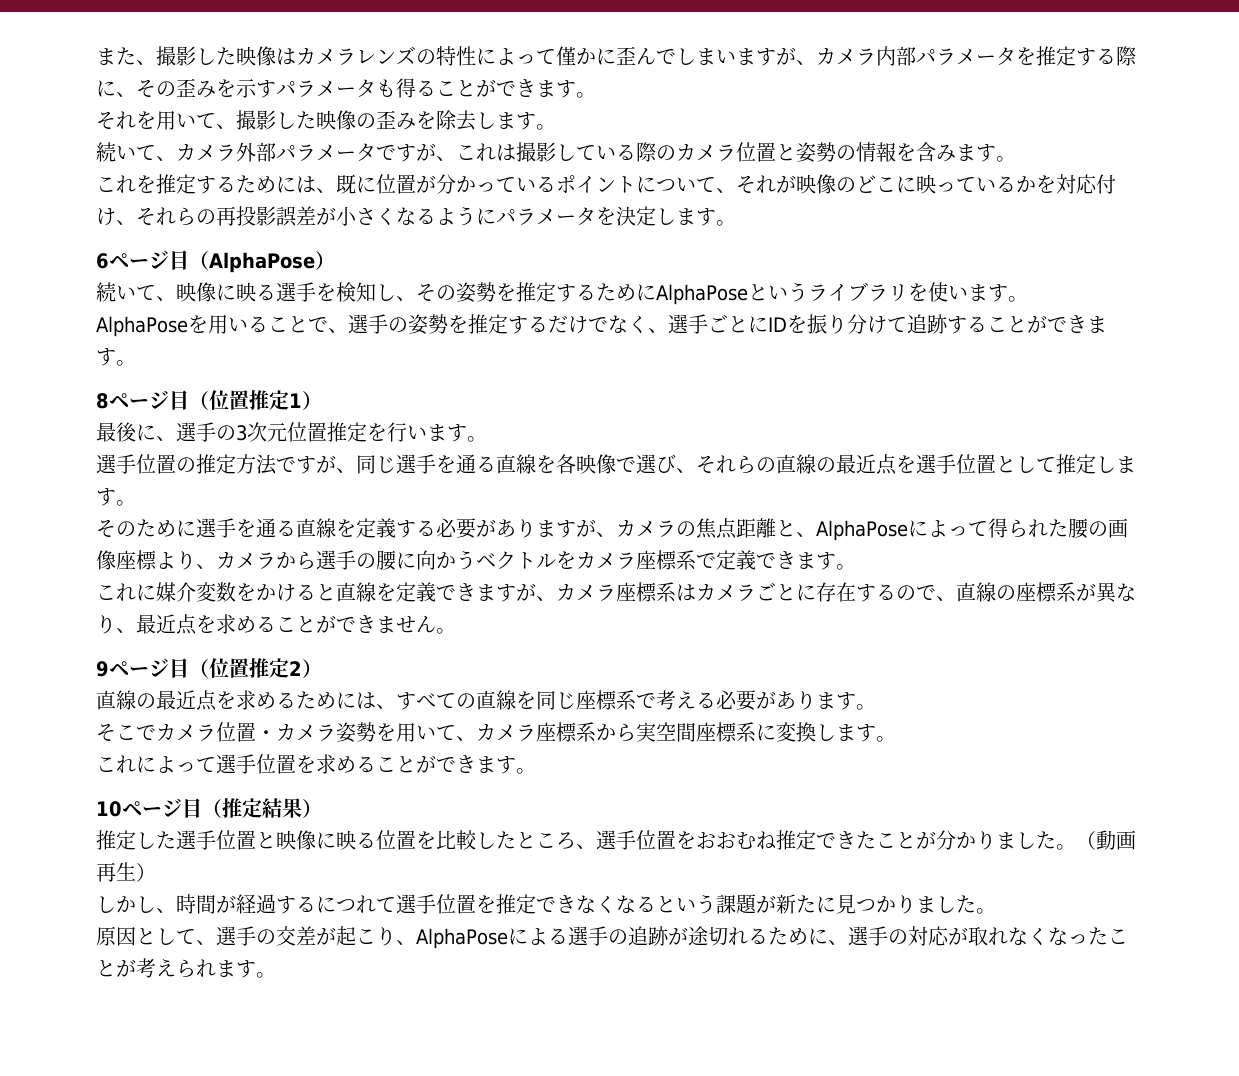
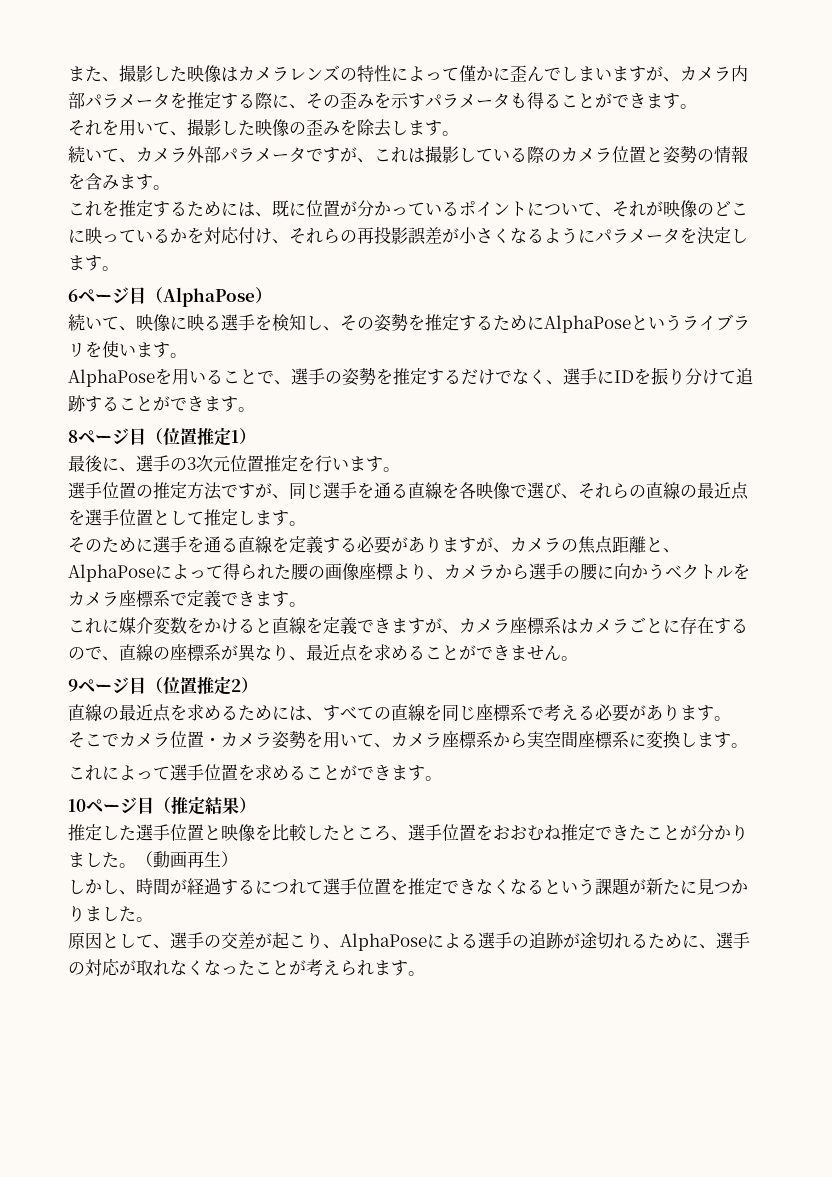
- AlphaPoseを用いることで、選手の姿勢を推定するだけでなく、選手ごとにIDを振り分けて追跡することができます。
+ AlphaPoseを用いることで、選手の姿勢を推定するだけでなく、選手にIDを振り分けて追跡することができます。
- 推定した選手位置と映像に映る位置を比較したところ、選手位置をおおむね推定できたことが分かりました。
+ 推定した選手位置と映像を比較したところ、選手位置をおおむね推定できたことが分かりました。

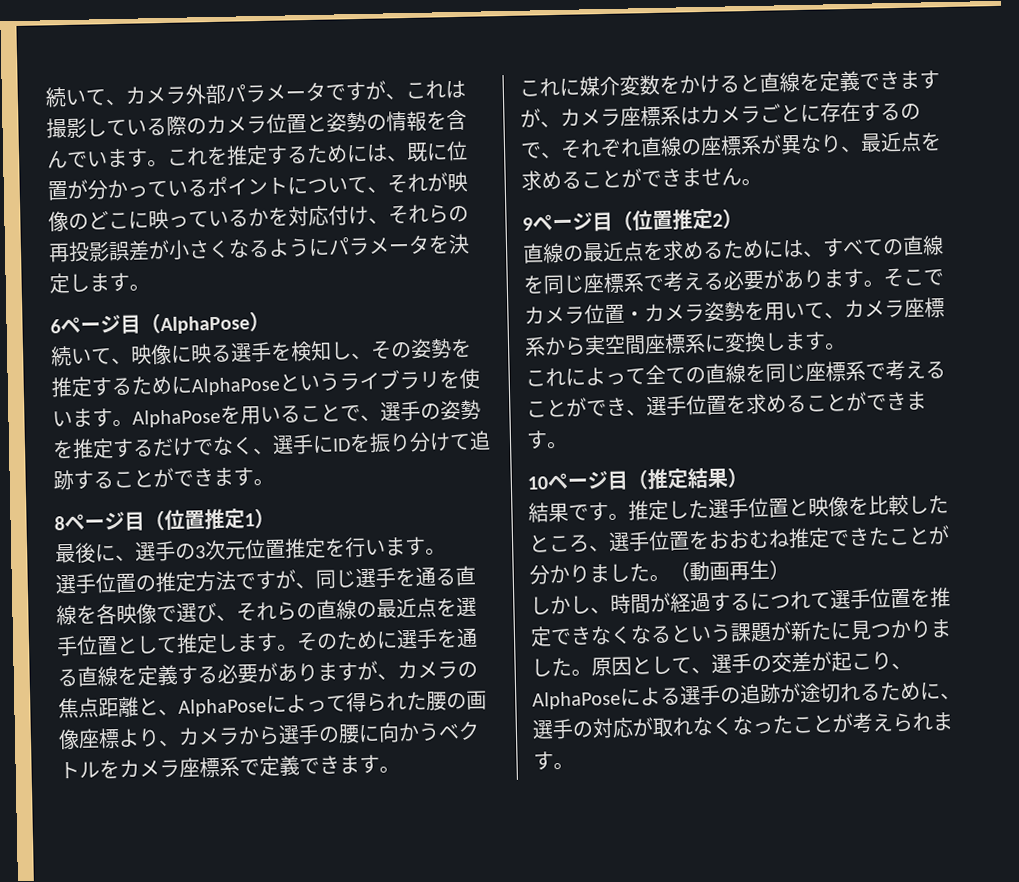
- また、撮影した映像はカメラレンズの特性によって僅かに歪んでしまいますが、カメラ内部パラメータを推定する際に、その歪みを示すパラメータも得ることができます。
- それを用いて、撮影した映像の歪みを除去します。
- 続いて、カメラ外部パラメータですが、これは撮影している際のカメラ位置と姿勢の情報を含みます。
- これを推定するためには、既に位置が分かっているポイントについて、それが映像のどこに映っているかを対応付け、それらの再投影誤差が小さくなるようにパラメータを決定します。
+ 続いて、カメラ外部パラメータですが、これは撮影している際のカメラ位置と姿勢の情報を含んでいます。これを推定するためには、既に位置が分かっているポイントについて、それが映像のどこに映っているかを対応付け、それらの再投影誤差が小さくなるようにパラメータを決定します。
- 続いて、映像に映る選手を検知し、その姿勢を推定するためにAlphaPoseというライブラリを使います。
- AlphaPoseを用いることで、選手の姿勢を推定するだけでなく、選手にIDを振り分けて追跡することができます。
+ 続いて、映像に映る選手を検知し、その姿勢を推定するためにAlphaPoseというライブラリを使います。AlphaPoseを用いることで、選手の姿勢を推定するだけでなく、選手にIDを振り分けて追跡することができます。
- 選手位置の推定方法ですが、同じ選手を通る直線を各映像で選び、それらの直線の最近点を選手位置として推定します。
- そのために選手を通る直線を定義する必要がありますが、カメラの焦点距離と、AlphaPoseによって得られた腰の画像座標より、カメラから選手の腰に向かうベクトルをカメラ座標系で定義できます。
+ 選手位置の推定方法ですが、同じ選手を通る直線を各映像で選び、それらの直線の最近点を選手位置として推定します。そのために選手を通る直線を定義する必要がありますが、カメラの焦点距離と、AlphaPoseによって得られた腰の画像座標より、カメラから選手の腰に向かうベクトルをカメラ座標系で定義できます。
- これに媒介変数をかけると直線を定義できますが、カメラ座標系はカメラごとに存在するので、直線の座標系が異なり、最近点を求めることができません。
+ これに媒介変数をかけると直線を定義できますが、カメラ座標系はカメラごとに存在するので、それぞれ直線の座標系が異なり、最近点を求めることができません。
- 直線の最近点を求めるためには、すべての直線を同じ座標系で考える必要があります。
- そこでカメラ位置・カメラ姿勢を用いて、カメラ座標系から実空間座標系に変換します。
+ 直線の最近点を求めるためには、すべての直線を同じ座標系で考える必要があります。そこでカメラ位置・カメラ姿勢を用いて、カメラ座標系から実空間座標系に変換します。
- これによって選手位置を求めることができます。
+ これによって全ての直線を同じ座標系で考えることができ、選手位置を求めることができます。
+ 結果です。
- しかし、時間が経過するにつれて選手位置を推定できなくなるという課題が新たに見つかりました。
- 原因として、選手の交差が起こり、AlphaPoseによる選手の追跡が途切れるために、選手の対応が取れなくなったことが考えられます。
+ しかし、時間が経過するにつれて選手位置を推定できなくなるという課題が新たに見つかりました。原因として、選手の交差が起こり、AlphaPoseによる選手の追跡が途切れるために、選手の対応が取れなくなったことが考えられます。

